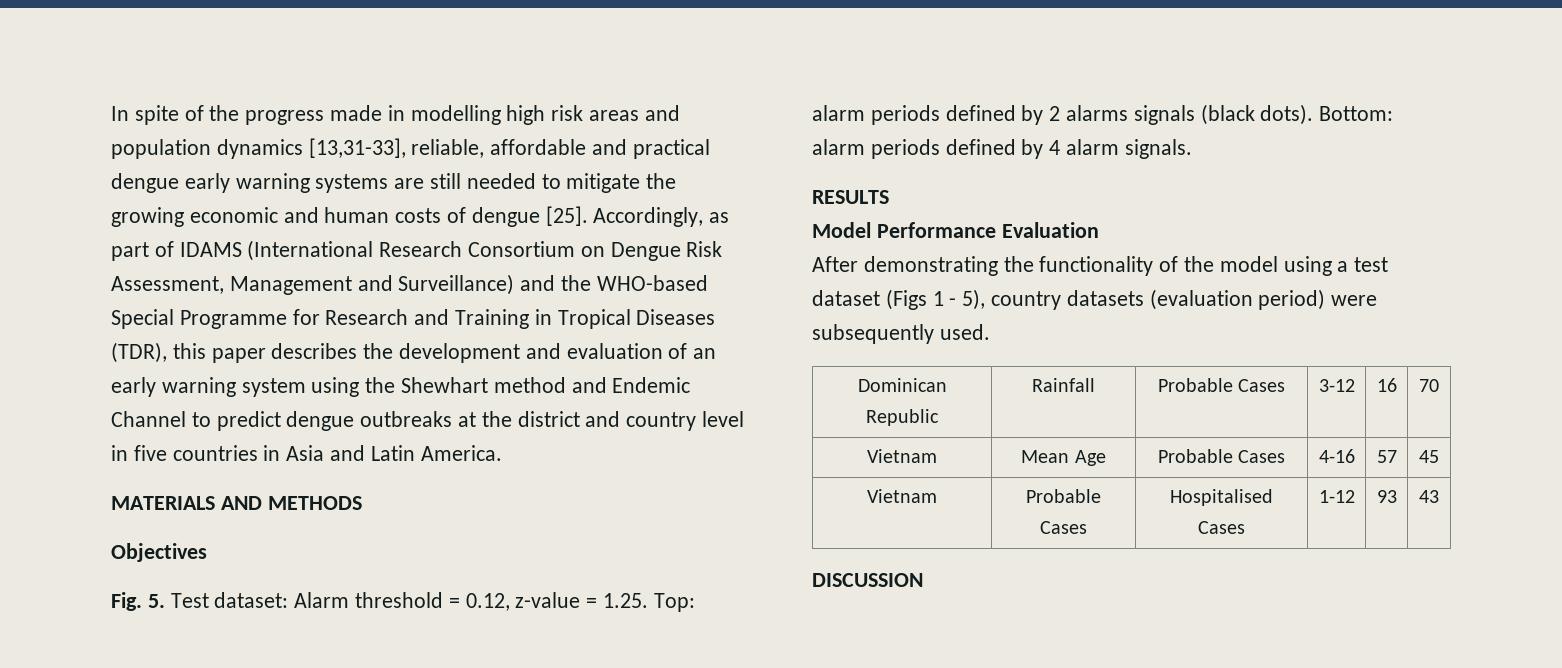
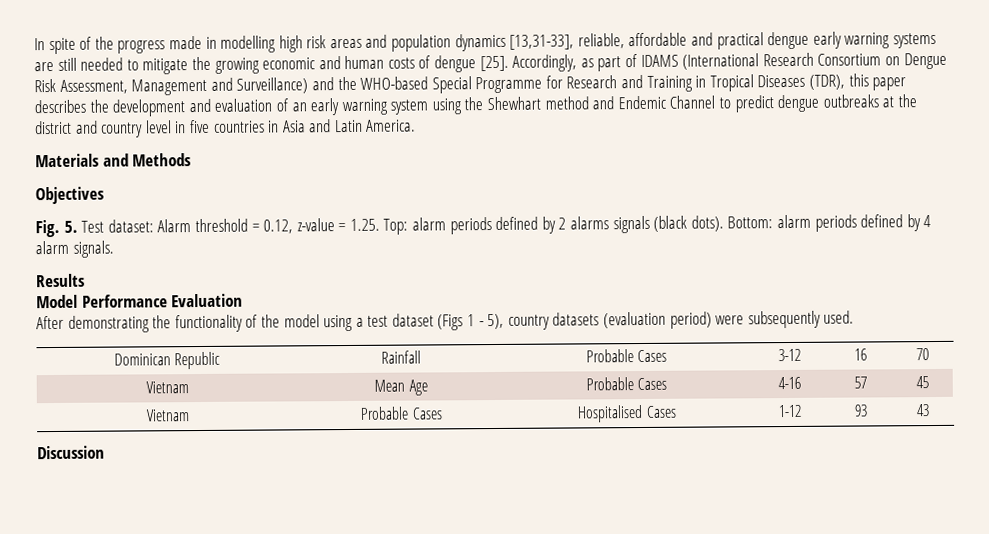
- MATERIALS AND METHODS
+ Materials and Methods
- RESULTS
+ Results
- DISCUSSION
+ Discussion

